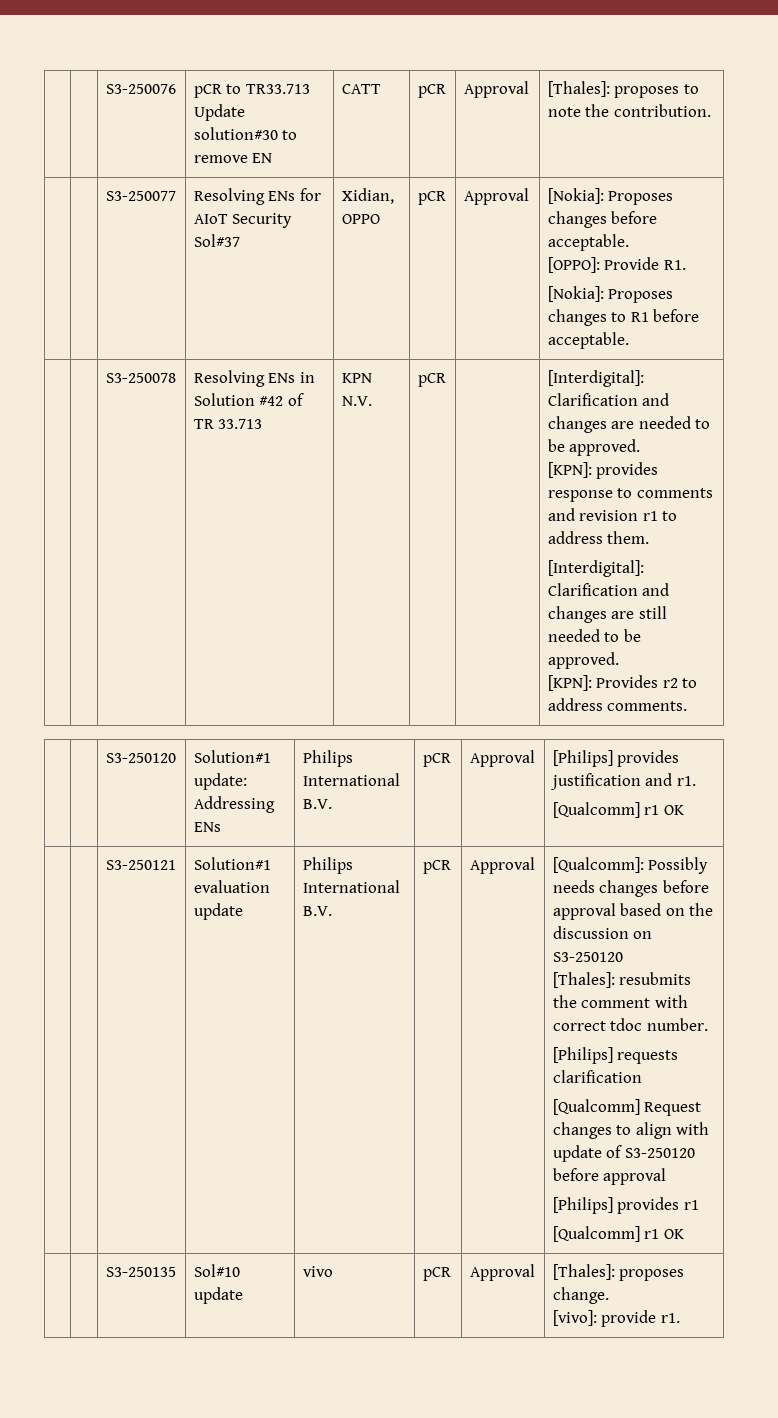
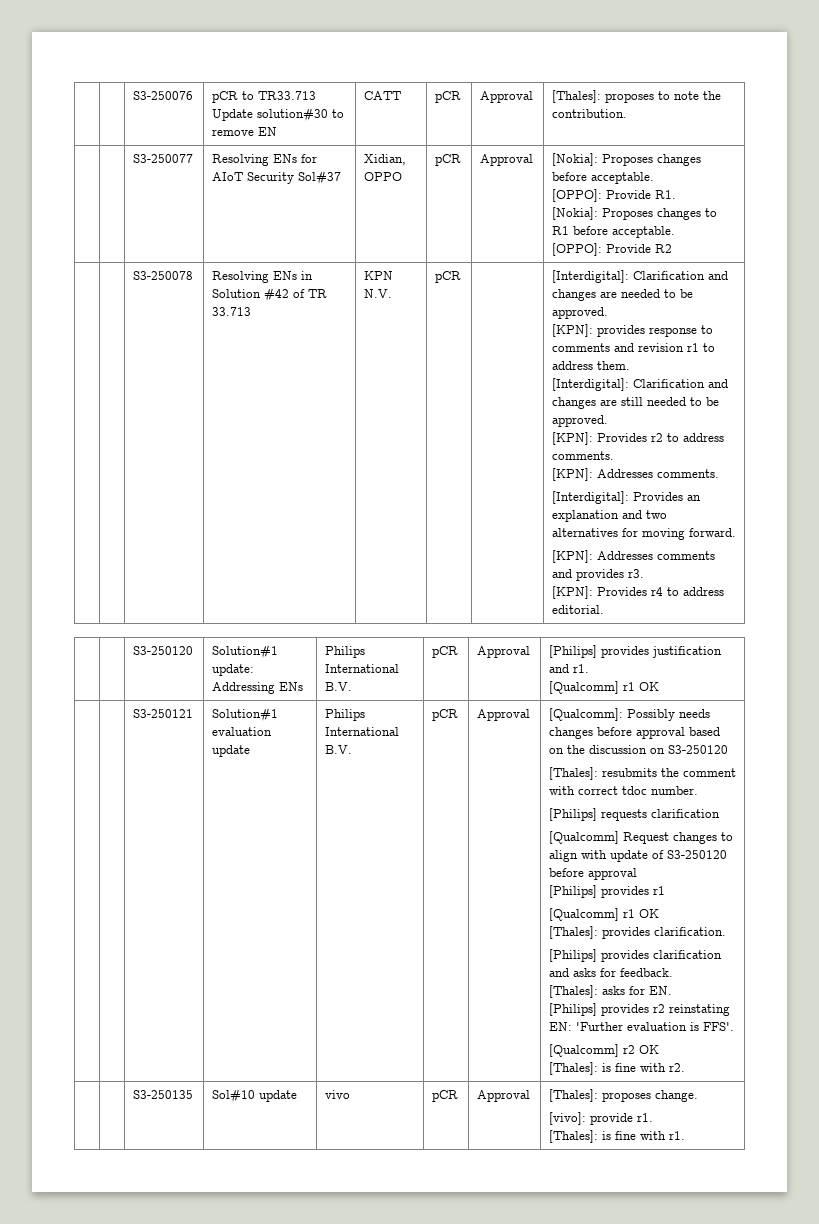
  | | S3-250077 | Resolving ENs for AIoT Security Sol#37 | Xidian, OPPO | pCR | Approval | [Nokia]: Proposes changes before acceptable.
  [OPPO]: Provide R1.
  [Nokia]: Proposes changes to R1 before acceptable.
+ [OPPO]: Provide R2
+ [KPN]: Addresses comments.
+ [Interdigital]: Provides an explanation and two alternatives for moving forward.
+ [KPN]: Addresses comments and provides r3.
+ [KPN]: Provides r4 to address editorial.
+ [Thales]: provides clarification.
+ [Philips] provides clarification and asks for feedback.
+ [Thales]: asks for EN.
+ [Philips] provides r2 reinstating EN: 'Further evaluation is FFS'.
+ [Qualcomm] r2 OK
+ [Thales]: is fine with r2.
  | | S3-250135 | Sol#10 update | vivo | pCR | Approval | [Thales]: proposes change.
  [vivo]: provide r1.
+ [Thales]: is fine with r1.

